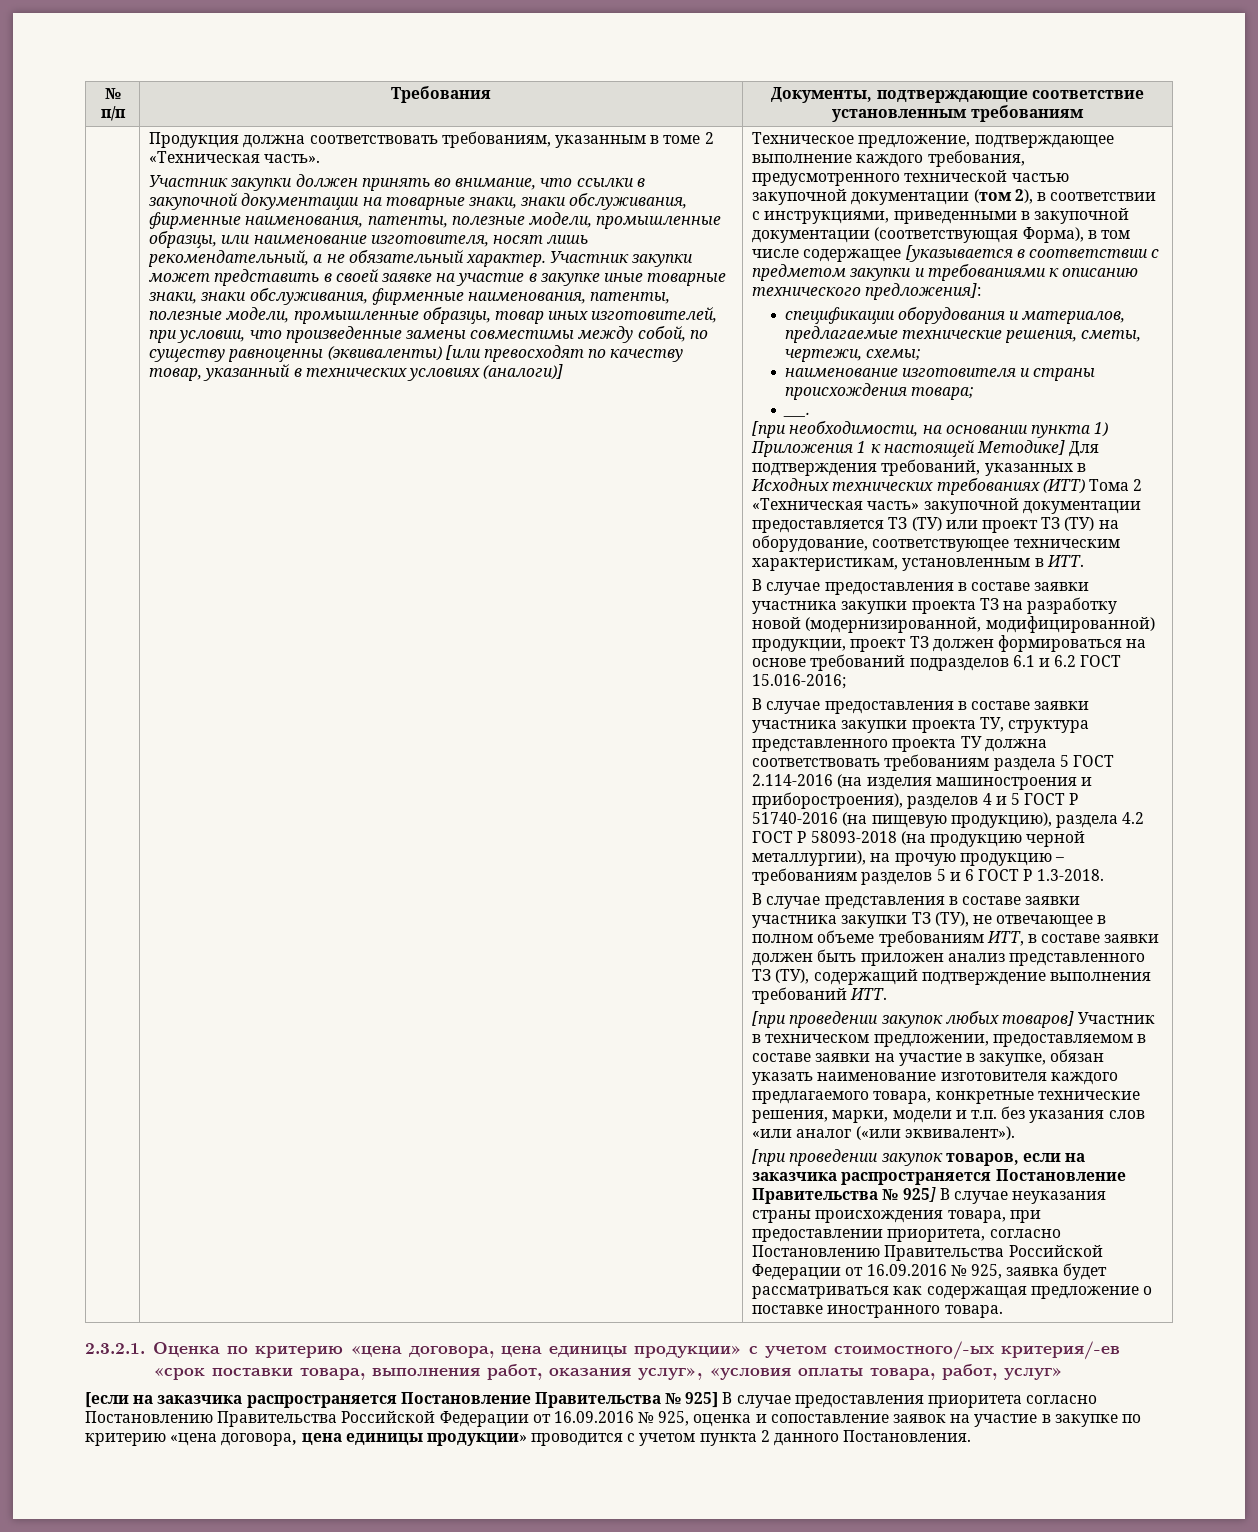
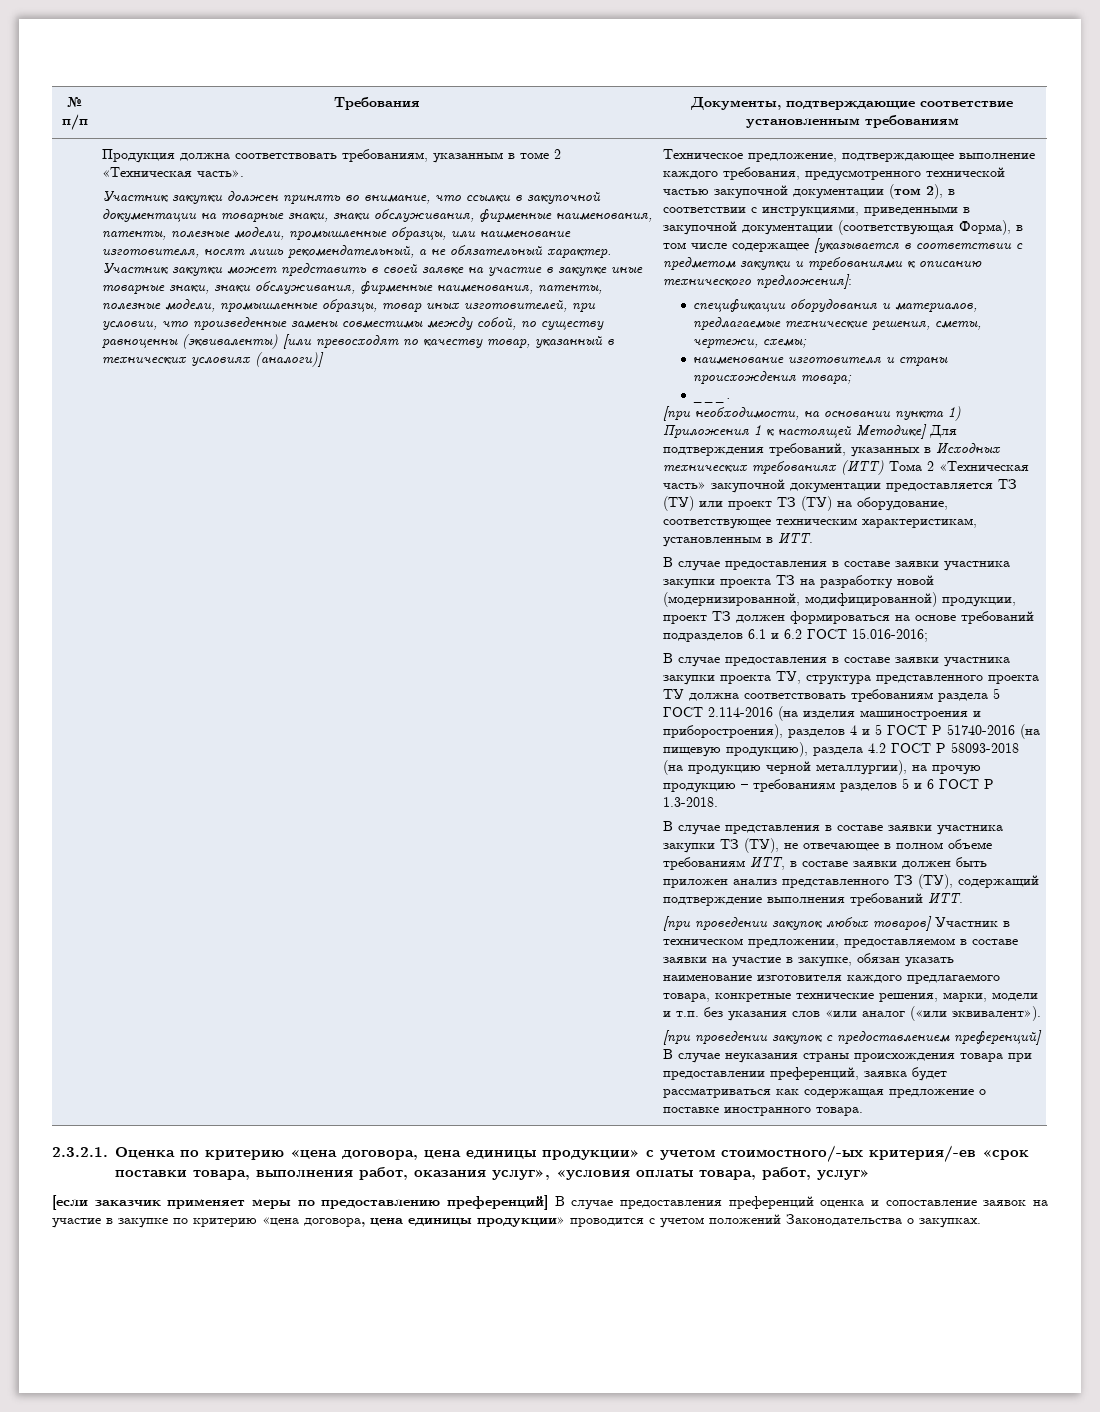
- [при проведении закупок товаров, если на заказчика распространяется Постановление Правительства № 925] В случае неуказания страны происхождения товара, при предоставлении приоритета, согласно Постановлению Правительства Российской Федерации от 16.09.2016 № 925, заявка будет рассматриваться как содержащая предложение о поставке иностранного товара.
+ [при проведении закупок с предоставлением преференций] В случае неуказания страны происхождения товара при предоставлении преференций, заявка будет рассматриваться как содержащая предложение о поставке иностранного товара.
- [если на заказчика распространяется Постановление Правительства № 925] В случае предоставления приоритета согласно Постановлению Правительства Российской Федерации от 16.09.2016 № 925, оценка и сопоставление заявок на участие в закупке по критерию «цена договора, цена единицы продукции» проводится с учетом пункта 2 данного Постановления.
+ [если заказчик применяет меры по предоставлению преференций] В случае предоставления преференций оценка и сопоставление заявок на участие в закупке по критерию «цена договора, цена единицы продукции» проводится с учетом положений Законодательства о закупках.

